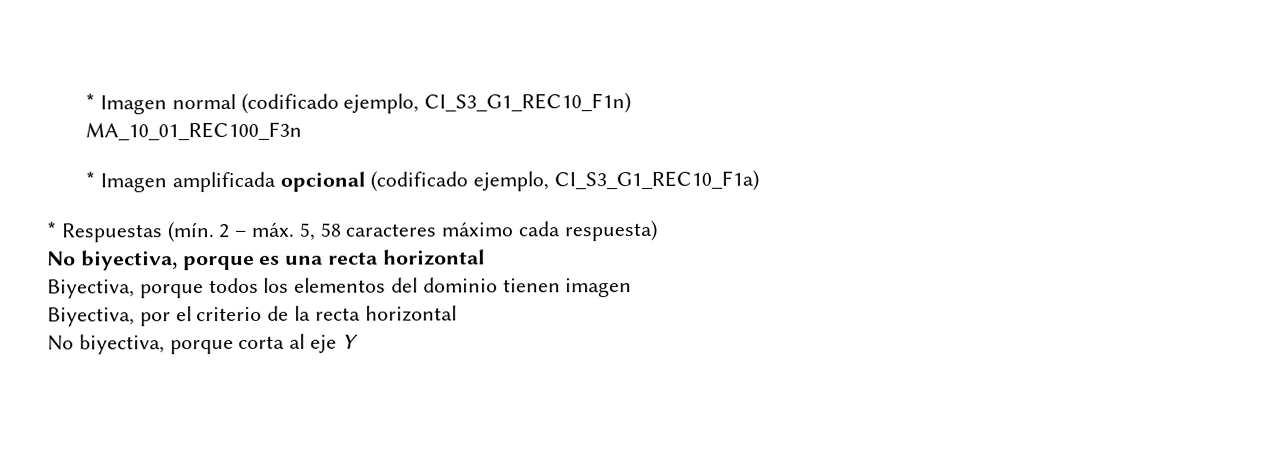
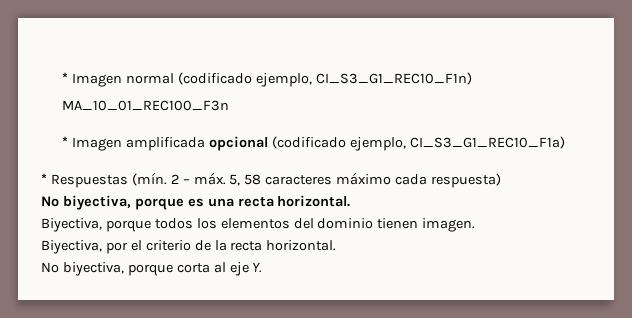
- No biyectiva, porque es una recta horizontal
+ No biyectiva, porque es una recta horizontal.
- Biyectiva, porque todos los elementos del dominio tienen imagen
+ Biyectiva, porque todos los elementos del dominio tienen imagen.
- Biyectiva, por el criterio de la recta horizontal
+ Biyectiva, por el criterio de la recta horizontal.
- No biyectiva, porque corta al eje Y
+ No biyectiva, porque corta al eje Y.

